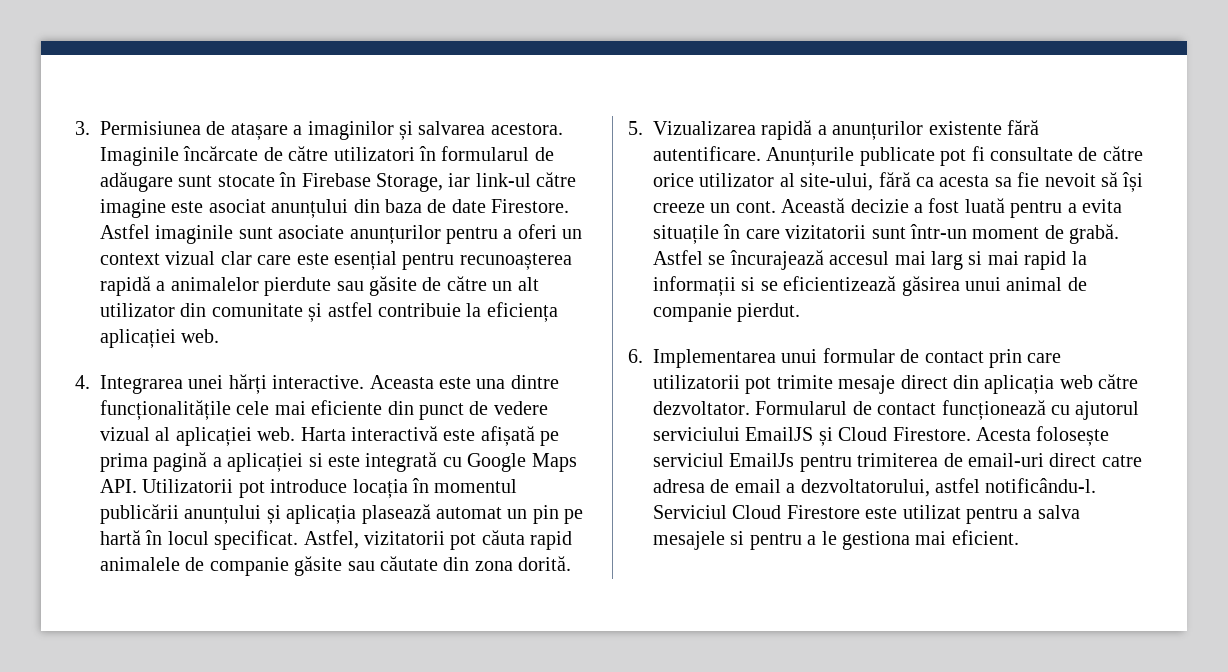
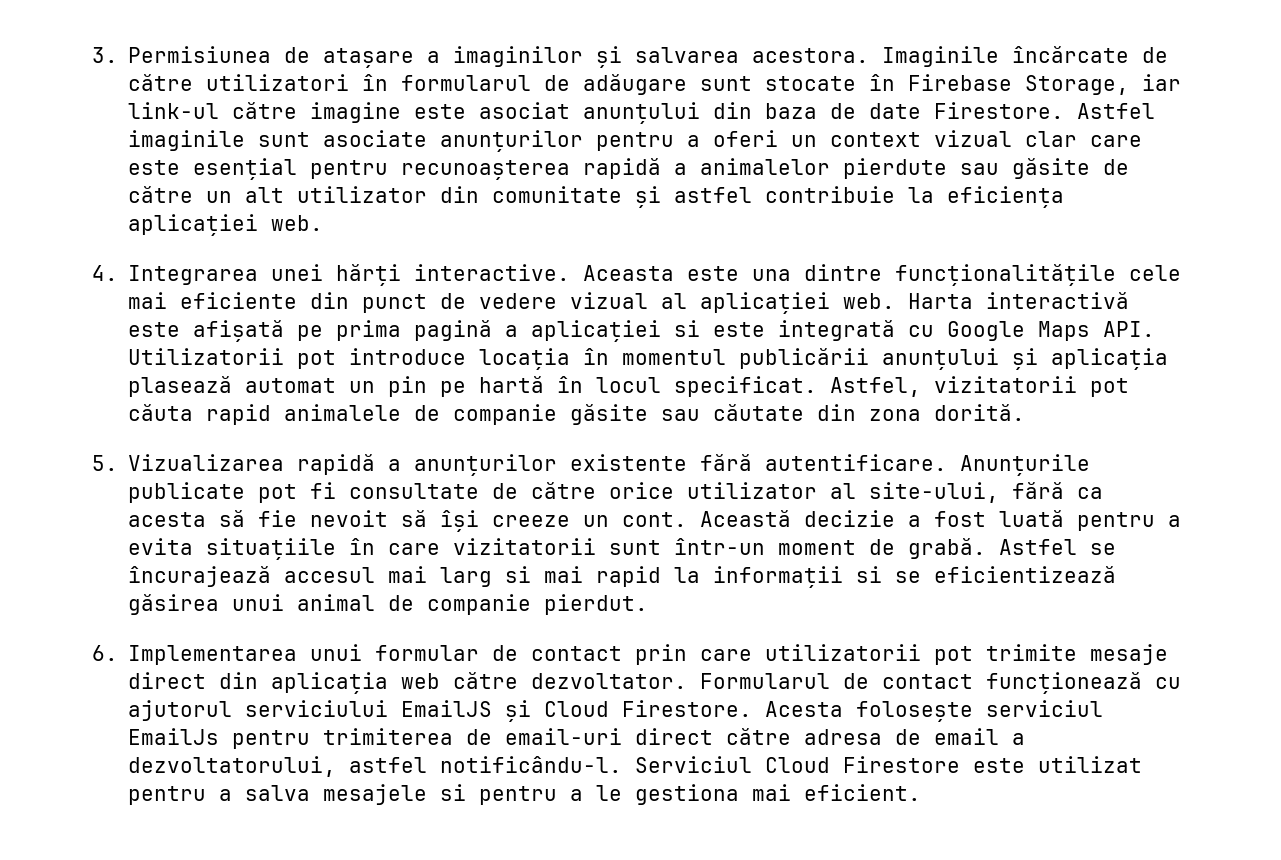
- Anunțurile publicate pot fi consultate de către orice utilizator al site-ului, fără ca acesta sa fie nevoit să își creeze un cont.
+ Anunțurile publicate pot fi consultate de către orice utilizator al site-ului, fără ca acesta să fie nevoit să își creeze un cont.
- Această decizie a fost luată pentru a evita situațile în care vizitatorii sunt într-un moment de grabă.
+ Această decizie a fost luată pentru a evita situațiile în care vizitatorii sunt într-un moment de grabă.
- Acesta folosește serviciul EmailJs pentru trimiterea de email-uri direct catre adresa de email a dezvoltatorului, astfel notificându-l.
+ Acesta folosește serviciul EmailJs pentru trimiterea de email-uri direct către adresa de email a dezvoltatorului, astfel notificându-l.

